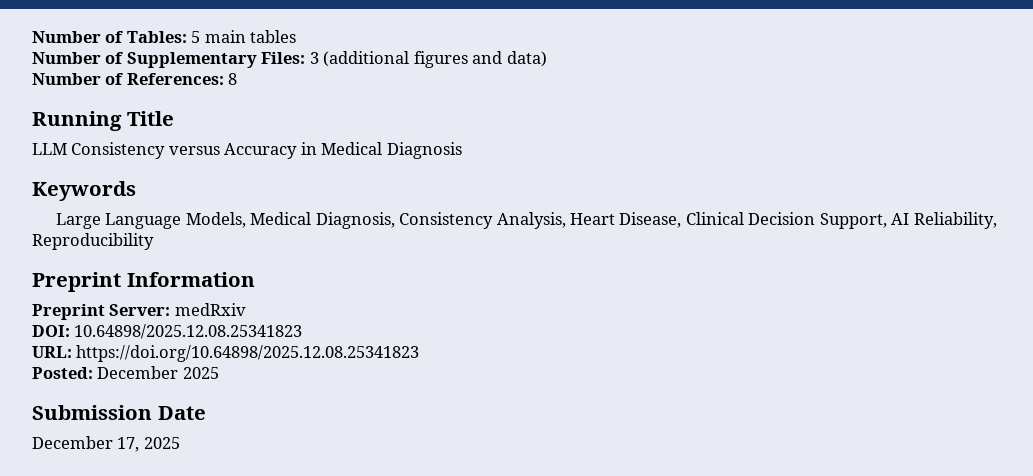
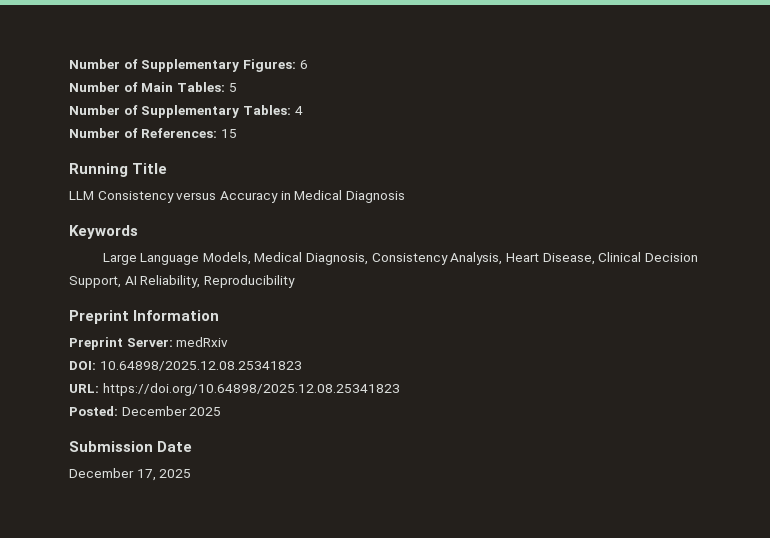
- Number of Tables: 5 main tables
- Number of Supplementary Files: 3 (additional figures and data)
+ Number of Supplementary Figures: 6
+ Number of Main Tables: 5
+ Number of Supplementary Tables: 4
- Number of References: 8
+ Number of References: 15

